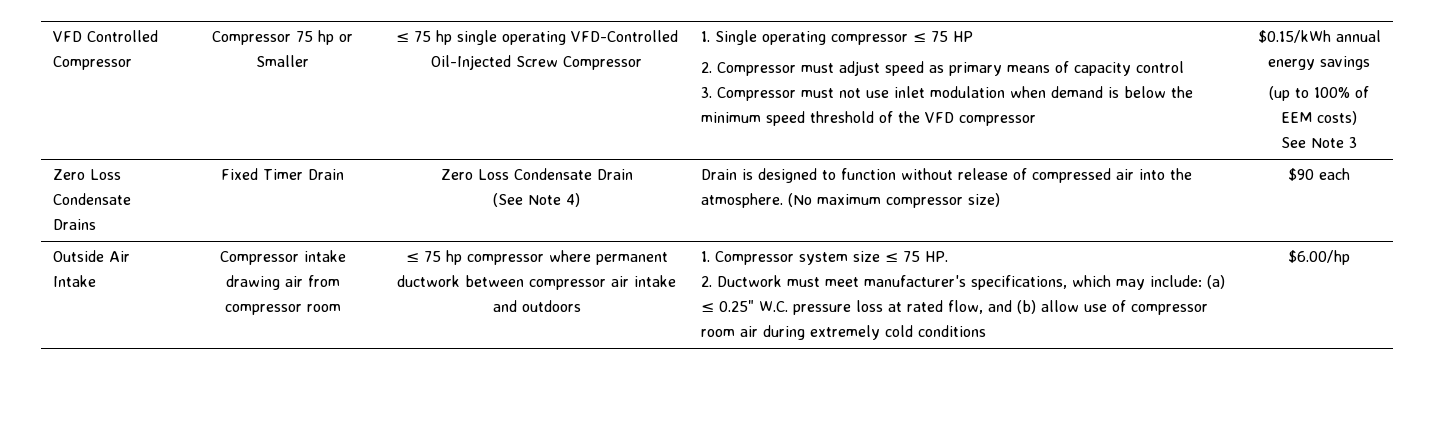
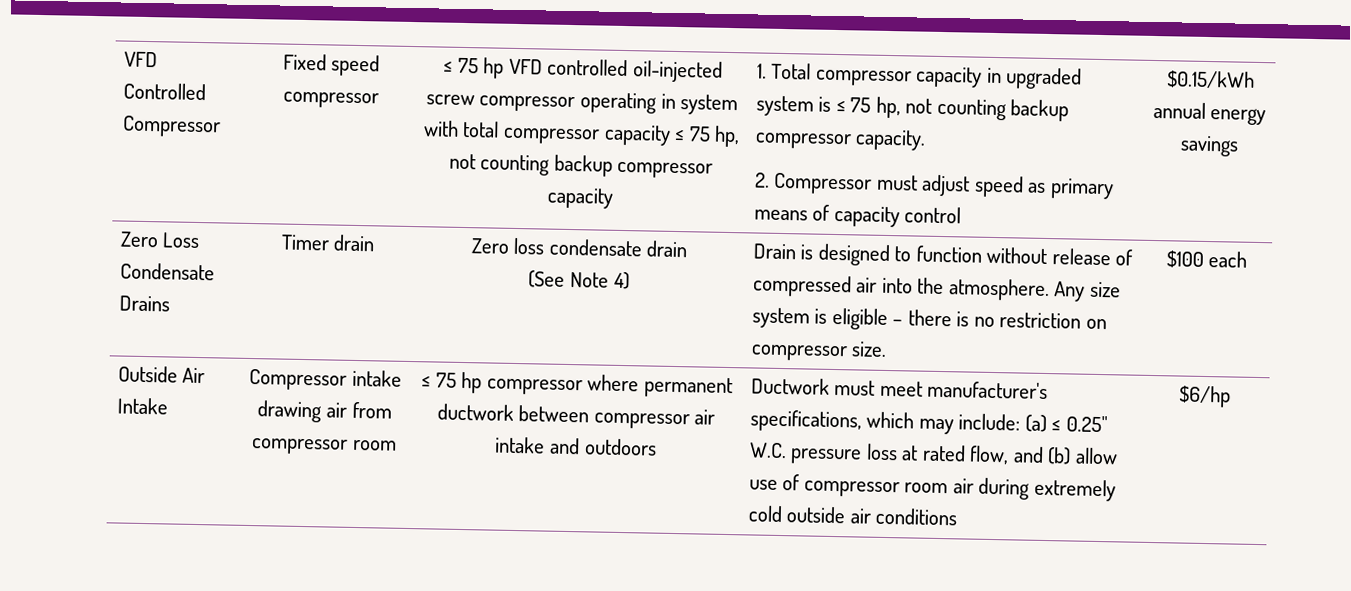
- Compressor 75 hp or Smaller | ≤ 75 hp single operating VFD-Controlled Oil-Injected Screw Compressor | 1. Single operating compressor ≤ 75 HP
+ Fixed speed compressor | ≤ 75 hp VFD controlled oil-injected screw compressor operating in system with total compressor capacity ≤ 75 hp, not counting backup compressor capacity | 1. Total compressor capacity in upgraded system is ≤ 75 hp, not counting backup compressor capacity.
- 3. Compressor must not use inlet modulation when demand is below the minimum speed threshold of the VFD compressor | $0.15/kWh annual energy savings
- (up to 100% of EEM costs)
- See Note 3
- Zero Loss Condensate Drains | Fixed Timer Drain | Zero Loss Condensate Drain
- (See Note 4) | Drain is designed to function without release of compressed air into the atmosphere. (No maximum compressor size) | $90 each
+ $0.15/kWh annual energy savings
+ Zero Loss Condensate Drains | Timer drain | Zero loss condensate drain
+ (See Note 4) | Drain is designed to function without release of compressed air into the atmosphere. Any size system is eligible – there is no restriction on compressor size. | $100 each
- 1. Compressor system size ≤ 75 HP.
- 2. Ductwork must meet manufacturer's specifications, which may include: (a) ≤ 0.25" W.C. pressure loss at rated flow, and (b) allow use of compressor room air during extremely cold conditions
+ Ductwork must meet manufacturer's specifications, which may include: (a) ≤ 0.25" W.C. pressure loss at rated flow, and (b) allow use of compressor room air during extremely cold outside air conditions
- $6.00/hp
+ $6/hp

